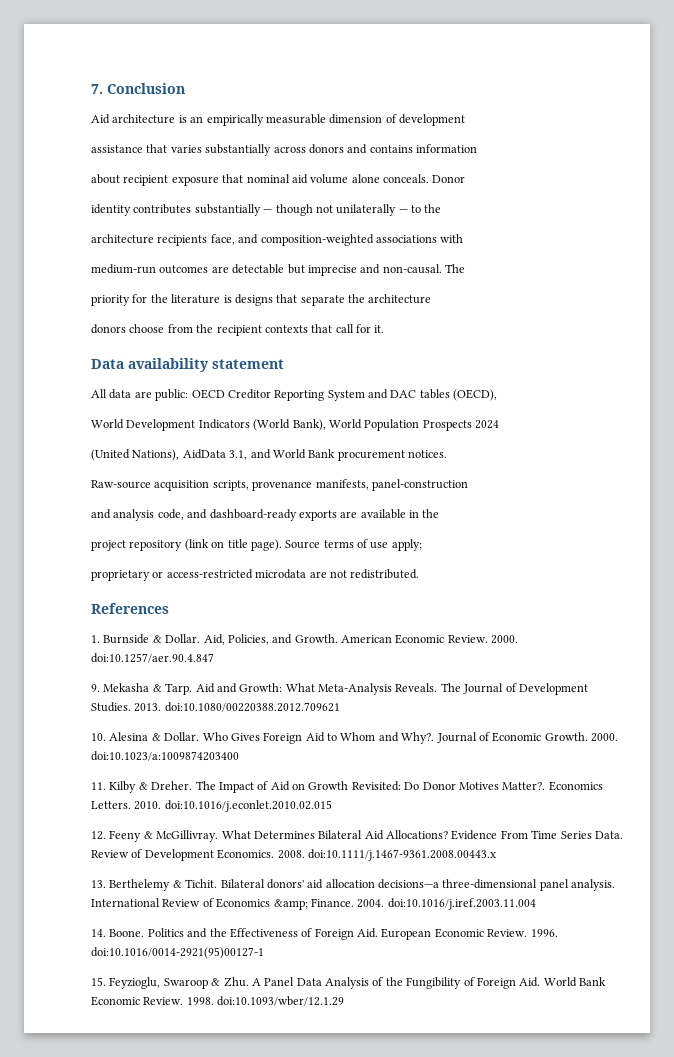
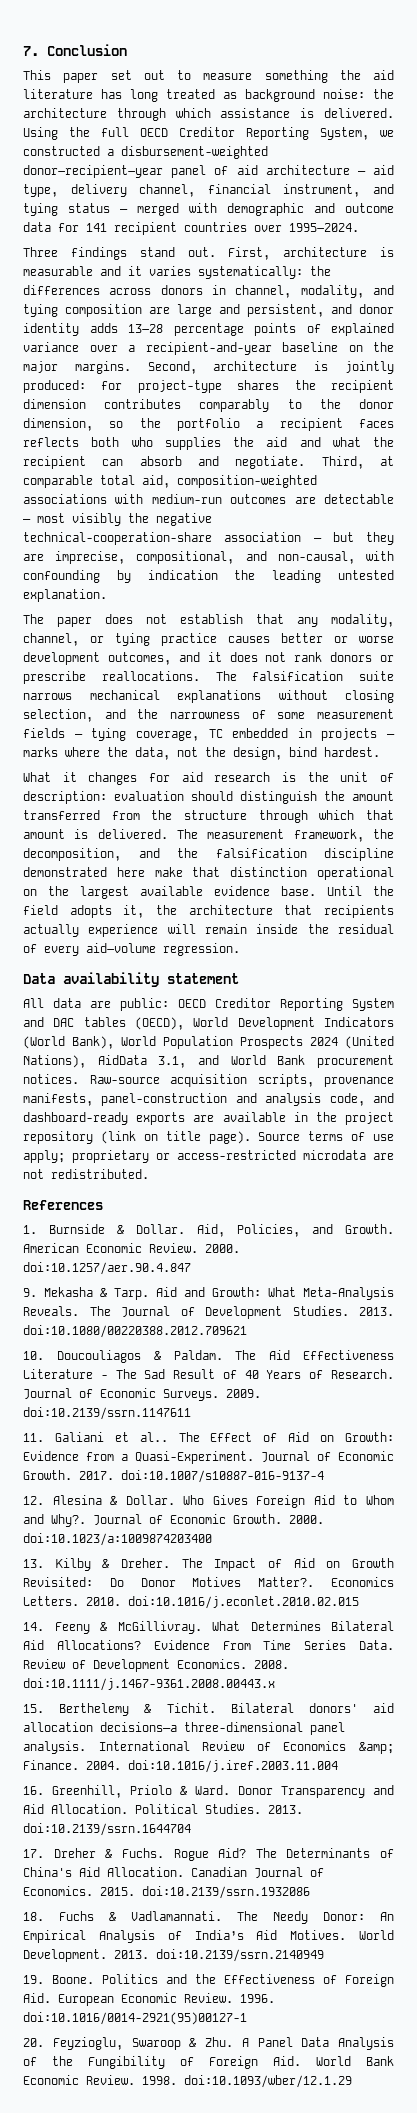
- Aid architecture is an empirically measurable dimension of development
- assistance that varies substantially across donors and contains information
- about recipient exposure that nominal aid volume alone conceals. Donor
- identity contributes substantially — though not unilaterally — to the
- architecture recipients face, and composition-weighted associations with
- medium-run outcomes are detectable but imprecise and non-causal. The
- priority for the literature is designs that separate the architecture
- donors choose from the recipient contexts that call for it.
+ This paper set out to measure something the aid literature has long treated as background noise: the architecture through which assistance is delivered. Using the full OECD Creditor Reporting System, we constructed a disbursement-weighted donor–recipient–year panel of aid architecture — aid type, delivery channel, financial instrument, and tying status — merged with demographic and outcome data for 141 recipient countries over 1995–2024.
+ Three findings stand out. First, architecture is measurable and it varies systematically: the differences across donors in channel, modality, and tying composition are large and persistent, and donor identity adds 13–28 percentage points of explained variance over a recipient-and-year baseline on the major margins. Second, architecture is jointly produced: for project-type shares the recipient dimension contributes comparably to the donor dimension, so the portfolio a recipient faces reflects both who supplies the aid and what the recipient can absorb and negotiate. Third, at comparable total aid, composition-weighted associations with medium-run outcomes are detectable — most visibly the negative technical-cooperation-share association — but they are imprecise, compositional, and non-causal, with confounding by indication the leading untested explanation.
+ The paper does not establish that any modality, channel, or tying practice causes better or worse development outcomes, and it does not rank donors or prescribe reallocations. The falsification suite narrows mechanical explanations without closing selection, and the narrowness of some measurement fields — tying coverage, TC embedded in projects — marks where the data, not the design, bind hardest.
+ What it changes for aid research is the unit of description: evaluation should distinguish the amount transferred from the structure through which that amount is delivered. The measurement framework, the decomposition, and the falsification discipline demonstrated here make that distinction operational on the largest available evidence base. Until the field adopts it, the architecture that recipients actually experience will remain inside the residual of every aid–volume regression.
- All data are public: OECD Creditor Reporting System and DAC tables (OECD),
- World Development Indicators (World Bank), World Population Prospects 2024
- (United Nations), AidData 3.1, and World Bank procurement notices.
- Raw-source acquisition scripts, provenance manifests, panel-construction
- and analysis code, and dashboard-ready exports are available in the
- project repository (link on title page).
+ All data are public: OECD Creditor Reporting System and DAC tables (OECD), World Development Indicators (World Bank), World Population Prospects 2024 (United Nations), AidData 3.1, and World Bank procurement notices. Raw-source acquisition scripts, provenance manifests, panel-construction and analysis code, and dashboard-ready exports are available in the project repository (link on title page).
- Source terms of use apply;
- proprietary or access-restricted microdata are not redistributed.
+ Source terms of use apply; proprietary or access-restricted microdata are not redistributed.
- 10. Alesina & Dollar.
+ 10. Doucouliagos & Paldam. The Aid Effectiveness Literature - The Sad Result of 40 Years of Research. Journal of Economic Surveys. 2009. doi:10.2139/ssrn.1147611
+ 11. Galiani et al.. The Effect of Aid on Growth: Evidence from a Quasi-Experiment. Journal of Economic Growth. 2017. doi:10.1007/s10887-016-9137-4
+ 12. Alesina & Dollar.
- 11. Kilby & Dreher.
+ 13. Kilby & Dreher.
- 12. Feeny & McGillivray.
+ 14. Feeny & McGillivray.
- 13. Berthelemy & Tichit.
+ 15. Berthelemy & Tichit.
- 14. Boone.
+ 16. Greenhill, Priolo & Ward. Donor Transparency and Aid Allocation. Political Studies. 2013. doi:10.2139/ssrn.1644704
+ 17. Dreher & Fuchs. Rogue Aid? The Determinants of China's Aid Allocation. Canadian Journal of Economics. 2015. doi:10.2139/ssrn.1932086
+ 18. Fuchs & Vadlamannati. The Needy Donor: An Empirical Analysis of India’s Aid Motives. World Development. 2013. doi:10.2139/ssrn.2140949
+ 19. Boone.
- 15. Feyzioglu, Swaroop & Zhu. A Panel Data Analysis of the Fungibility of Foreign Aid. World Bank Economic Review.
+ 20. Feyzioglu, Swaroop & Zhu. A Panel Data Analysis of the Fungibility of Foreign Aid. World Bank Economic Review.

